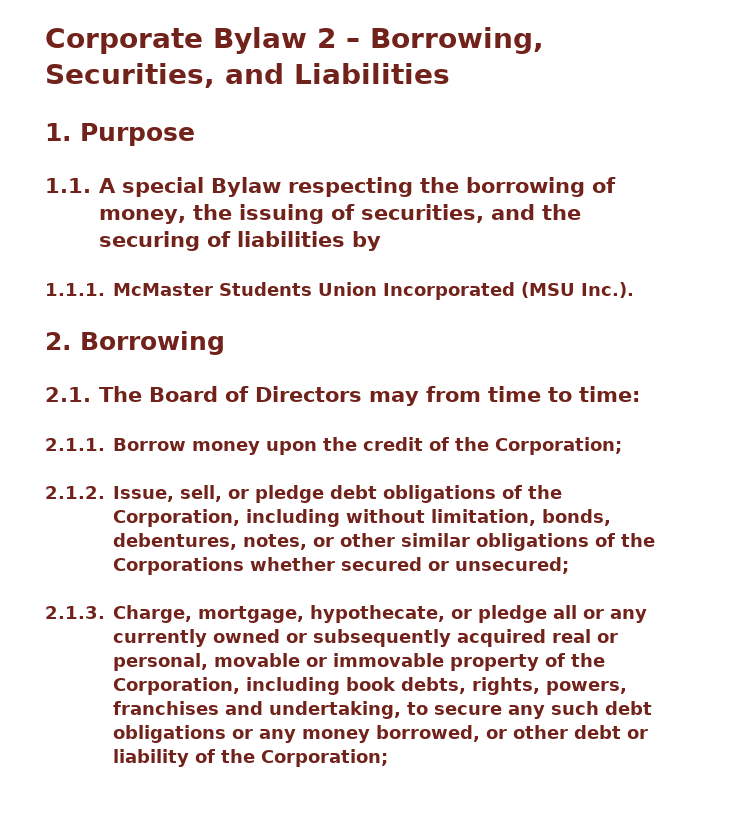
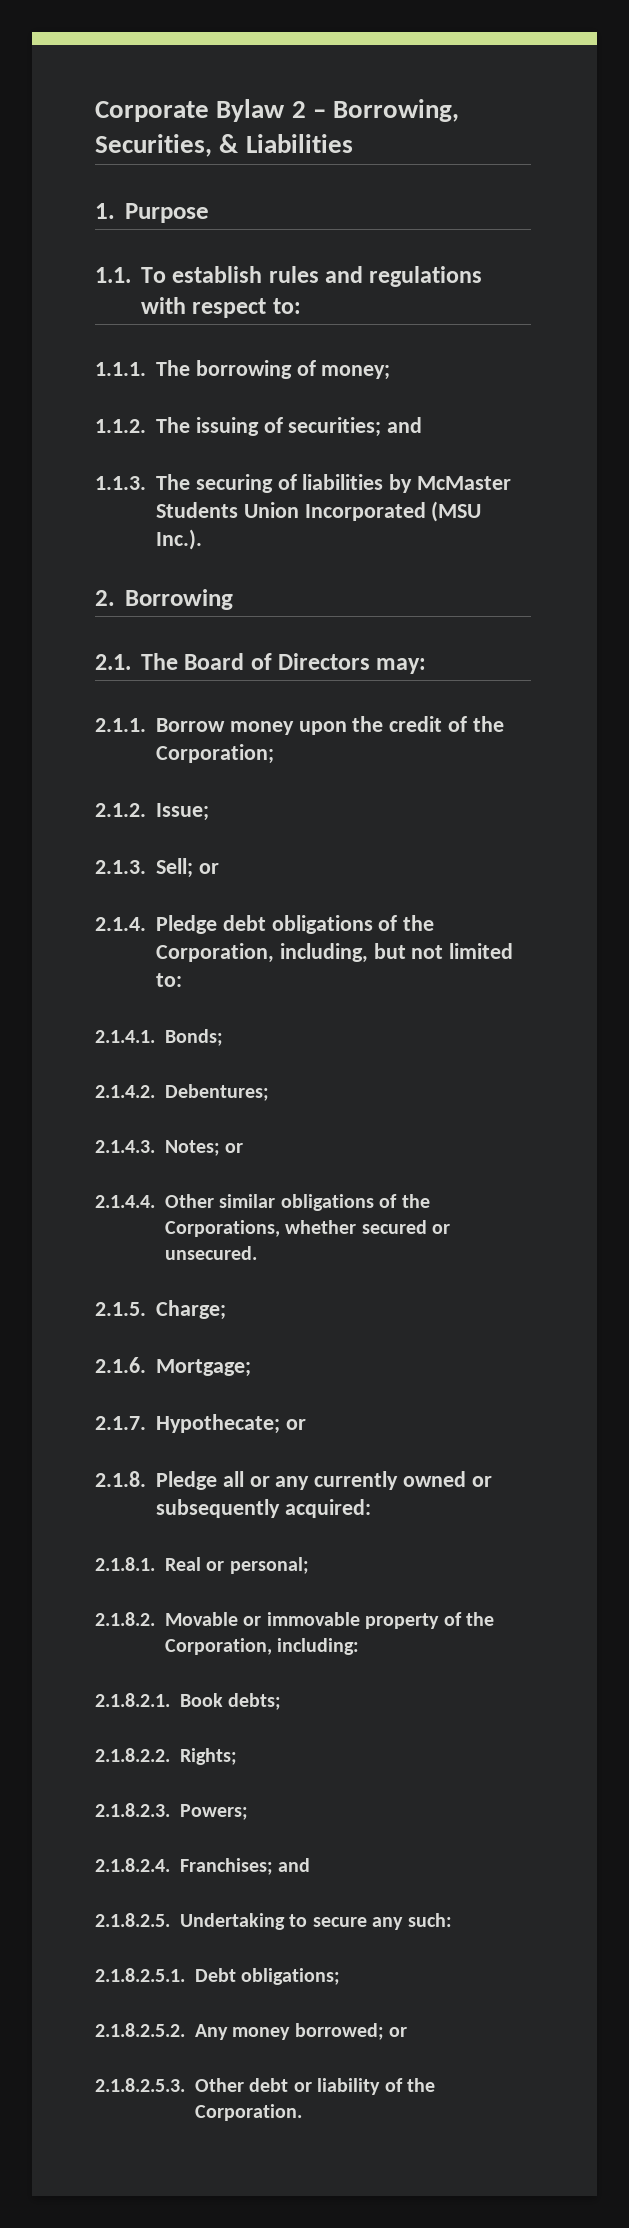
- Corporate Bylaw 2 – Borrowing, Securities, and Liabilities
+ Corporate Bylaw 2 – Borrowing, Securities, & Liabilities
- 1.1. A special Bylaw respecting the borrowing of money, the issuing of securities, and the securing of liabilities by
- 1.1.1. McMaster Students Union Incorporated (MSU Inc.).
+ 1.1. To establish rules and regulations with respect to:
+ 1.1.1. The borrowing of money;
+ 1.1.2. The issuing of securities; and
+ 1.1.3. The securing of liabilities by McMaster Students Union Incorporated (MSU Inc.).
- 2.1. The Board of Directors may from time to time:
+ 2.1. The Board of Directors may:
- 2.1.2. Issue, sell, or pledge debt obligations of the Corporation, including without limitation, bonds, debentures, notes, or other similar obligations of the Corporations whether secured or unsecured;
- 2.1.3. Charge, mortgage, hypothecate, or pledge all or any currently owned or subsequently acquired real or personal, movable or immovable property of the Corporation, including book debts, rights, powers, franchises and undertaking, to secure any such debt obligations or any money borrowed, or other debt or liability of the Corporation;
+ 2.1.2. Issue;
+ 2.1.3. Sell; or
+ 2.1.4. Pledge debt obligations of the Corporation, including, but not limited to:
+ 2.1.4.1. Bonds;
+ 2.1.4.2. Debentures;
+ 2.1.4.3. Notes; or
+ 2.1.4.4. Other similar obligations of the Corporations, whether secured or unsecured.
+ 2.1.5. Charge;
+ 2.1.6. Mortgage;
+ 2.1.7. Hypothecate; or
+ 2.1.8. Pledge all or any currently owned or subsequently acquired:
+ 2.1.8.1. Real or personal;
+ 2.1.8.2. Movable or immovable property of the Corporation, including:
+ 2.1.8.2.1. Book debts;
+ 2.1.8.2.2. Rights;
+ 2.1.8.2.3. Powers;
+ 2.1.8.2.4. Franchises; and
+ 2.1.8.2.5. Undertaking to secure any such:
+ 2.1.8.2.5.1. Debt obligations;
+ 2.1.8.2.5.2. Any money borrowed; or
+ 2.1.8.2.5.3. Other debt or liability of the Corporation.

